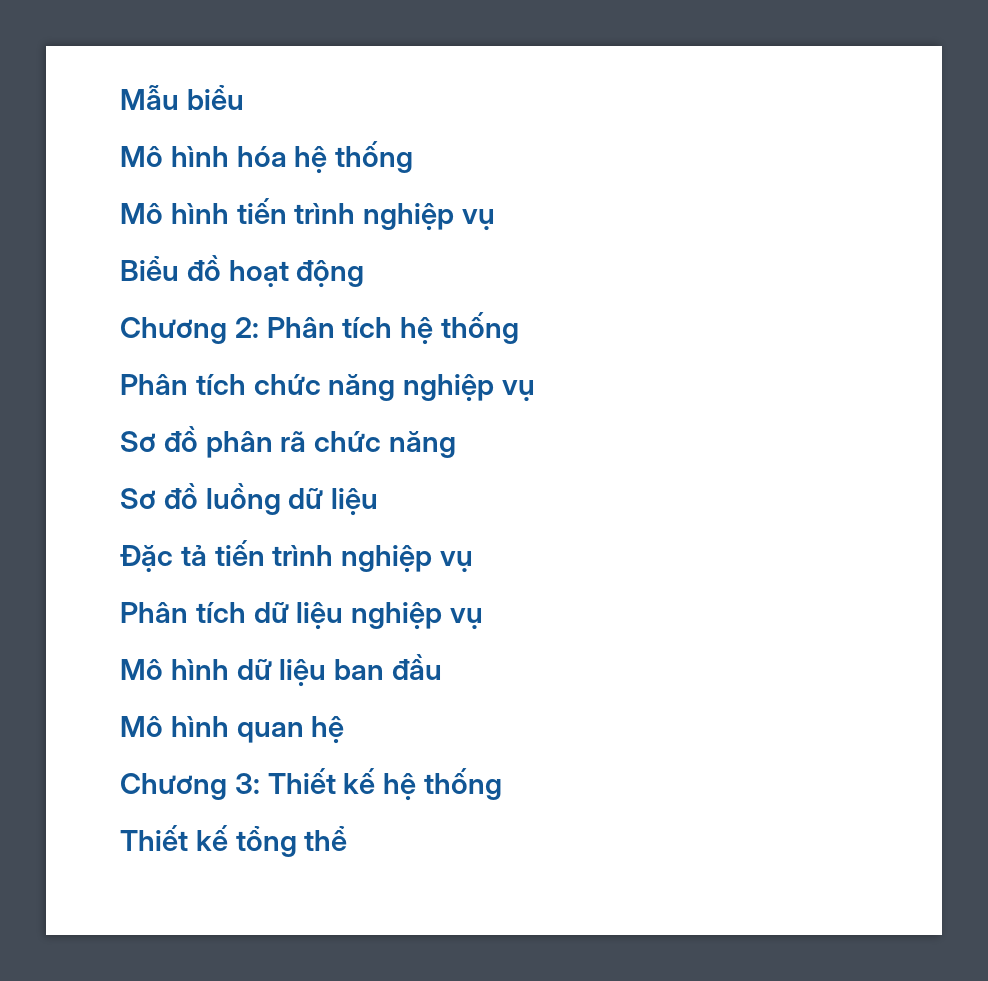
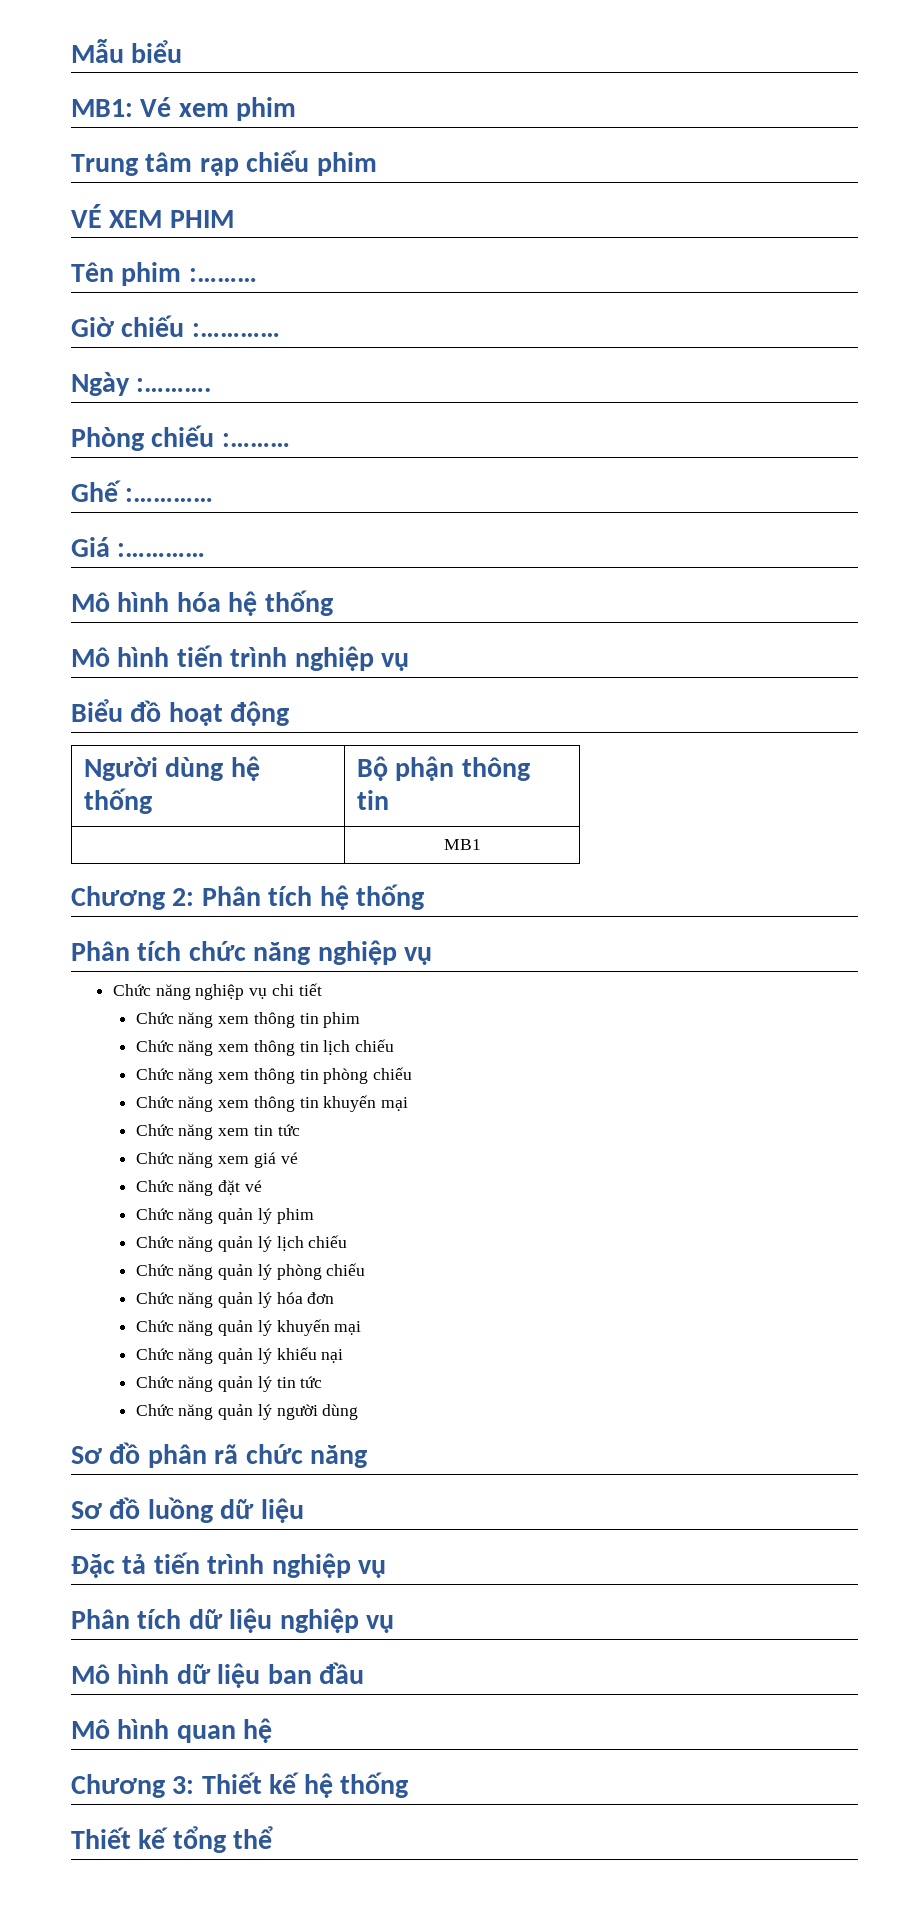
+ MB1: Vé xem phim
+ Trung tâm rạp chiếu phim
+ VÉ XEM PHIM
+ Tên phim :………
+ Giờ chiếu :…………
+ Ngày :……….
+ Phòng chiếu :………
+ Ghế :…………
+ Giá :…………
+ Người dùng hệ thống | Bộ phận thông tin
+ | MB1
+ Chức năng nghiệp vụ chi tiết
+ Chức năng xem thông tin phim
+ Chức năng xem thông tin lịch chiếu
+ Chức năng xem thông tin phòng chiếu
+ Chức năng xem thông tin khuyến mại
+ Chức năng xem tin tức
+ Chức năng xem giá vé
+ Chức năng đặt vé
+ Chức năng quản lý phim
+ Chức năng quản lý lịch chiếu
+ Chức năng quản lý phòng chiếu
+ Chức năng quản lý hóa đơn
+ Chức năng quản lý khuyến mại
+ Chức năng quản lý khiếu nại
+ Chức năng quản lý tin tức
+ Chức năng quản lý người dùng

